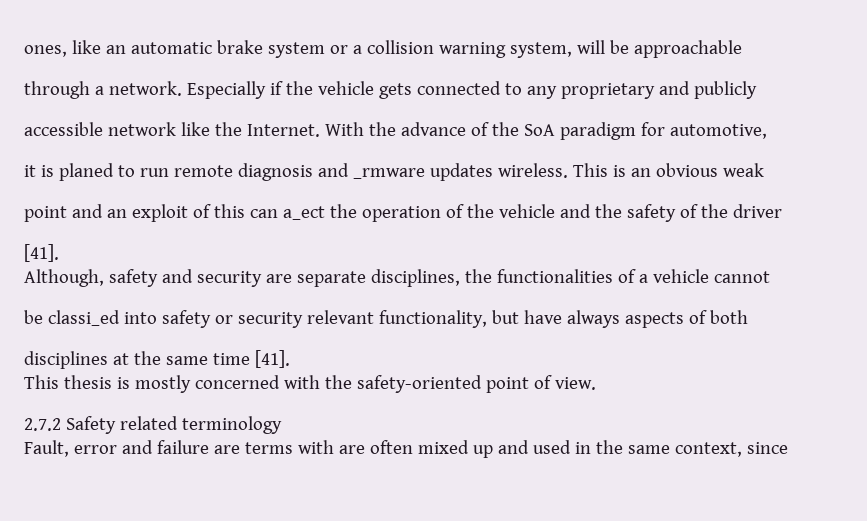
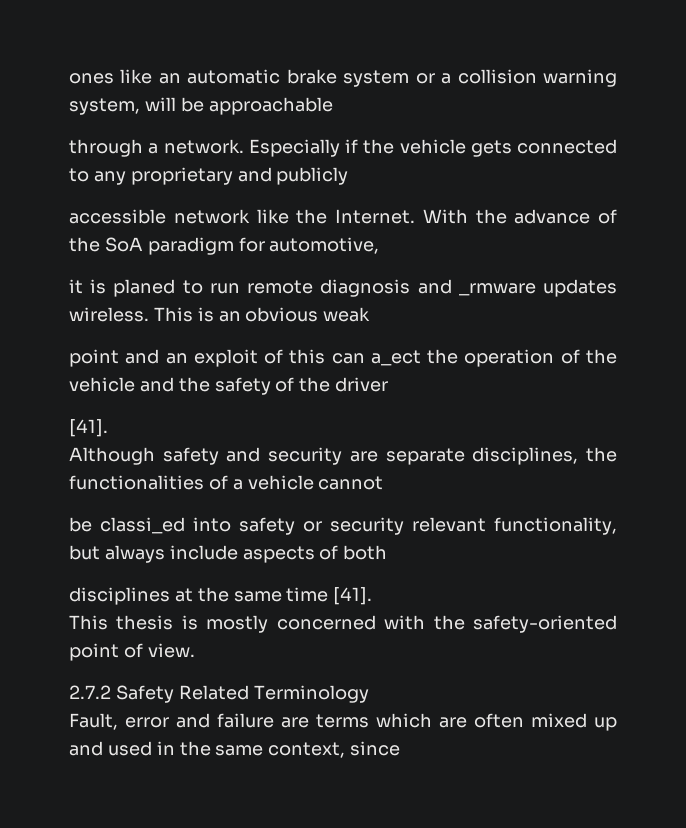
- ones, like an automatic brake system or a collision warning system, will be approachable
+ ones like an automatic brake system or a collision warning system, will be approachable
- Although, safety and security are separate disciplines, the functionalities of a vehicle cannot
+ Although safety and security are separate disciplines, the functionalities of a vehicle cannot
- be classi_ed into safety or security relevant functionality, but have always aspects of both
+ be classi_ed into safety or security relevant functionality, but always include aspects of both
- 2.7.2 Safety related terminology
+ 2.7.2 Safety Related Terminology
- Fault, error and failure are terms with are often mixed up and used in the same context, since
+ Fault, error and failure are terms which are often mixed up and used in the same context, since

